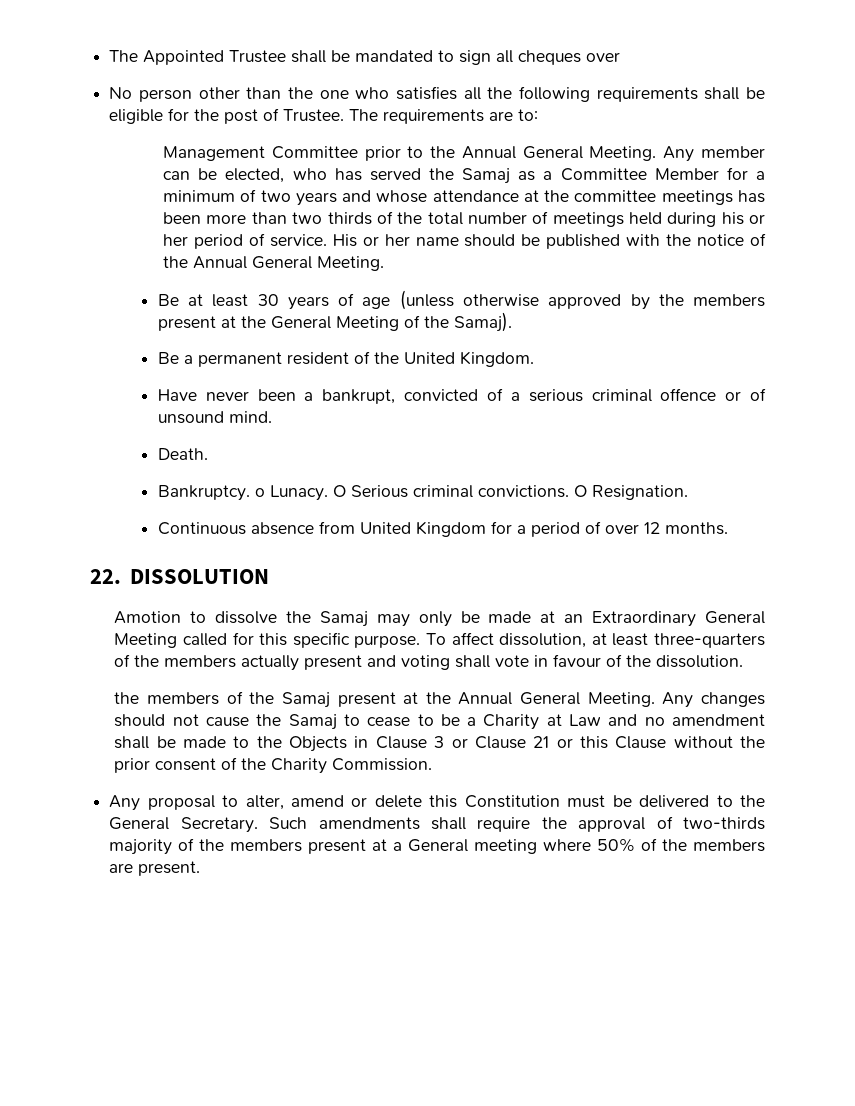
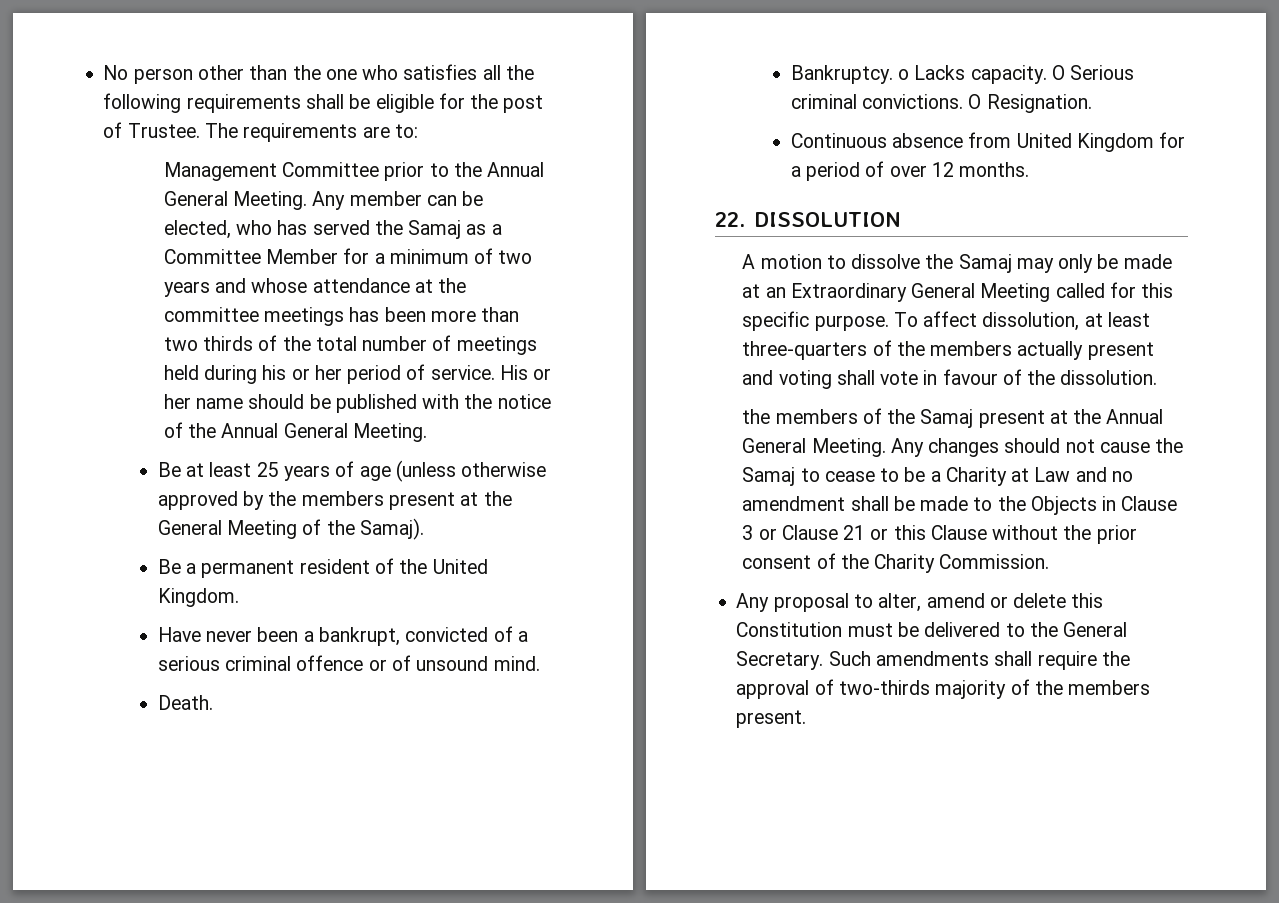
- The Appointed Trustee shall be mandated to sign all cheques over
- Be at least 30 years of age (unless otherwise approved by the members present at the General Meeting of the Samaj).
+ Be at least 25 years of age (unless otherwise approved by the members present at the General Meeting of the Samaj).
- Bankruptcy. o Lunacy.
+ Bankruptcy. o Lacks capacity.
- Amotion to dissolve the Samaj may only be made at an Extraordinary General Meeting called for this specific purpose.
+ A motion to dissolve the Samaj may only be made at an Extraordinary General Meeting called for this specific purpose.
- Such amendments shall require the approval of two-thirds majority of the members present at a General meeting where 50% of the members are present.
+ Such amendments shall require the approval of two-thirds majority of the members present.

